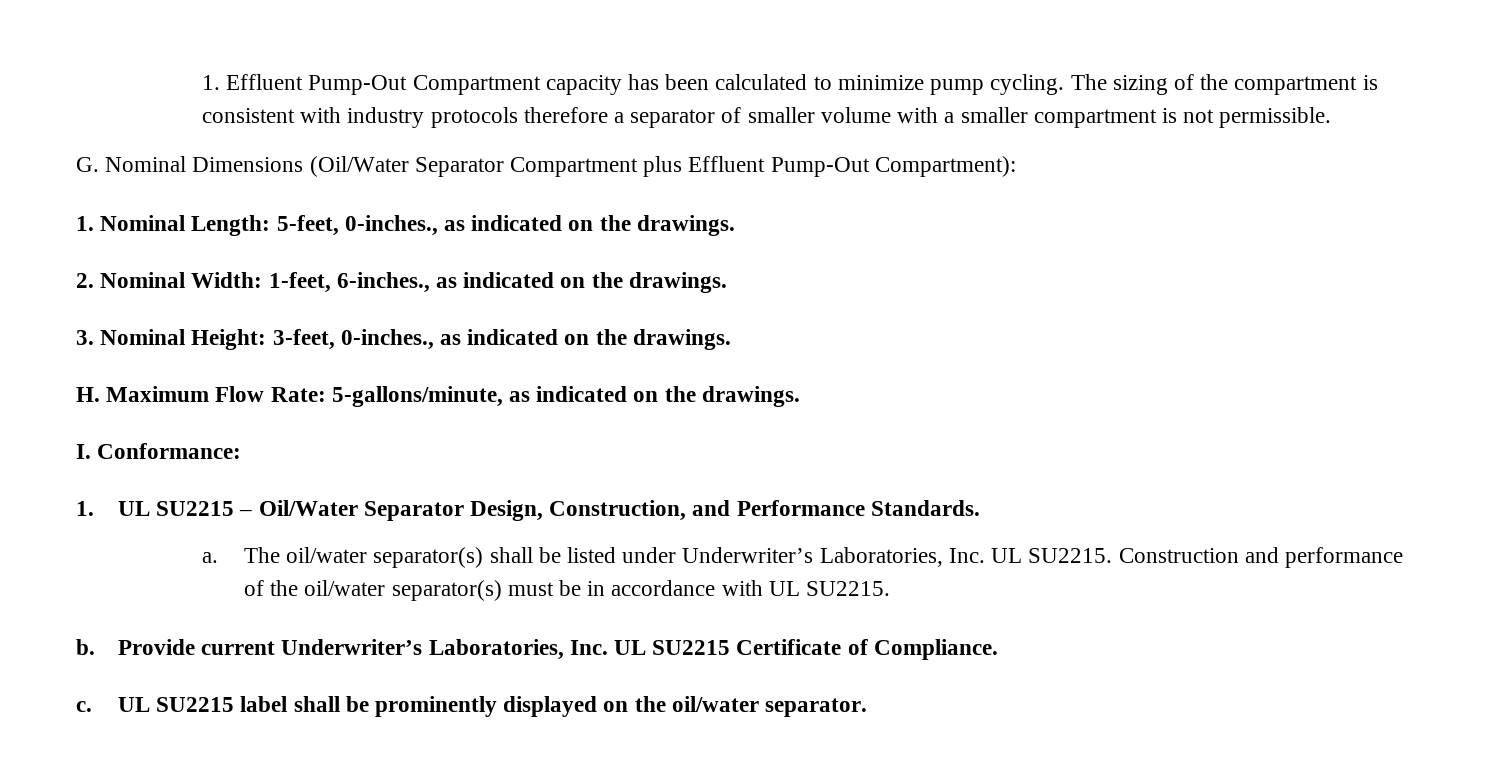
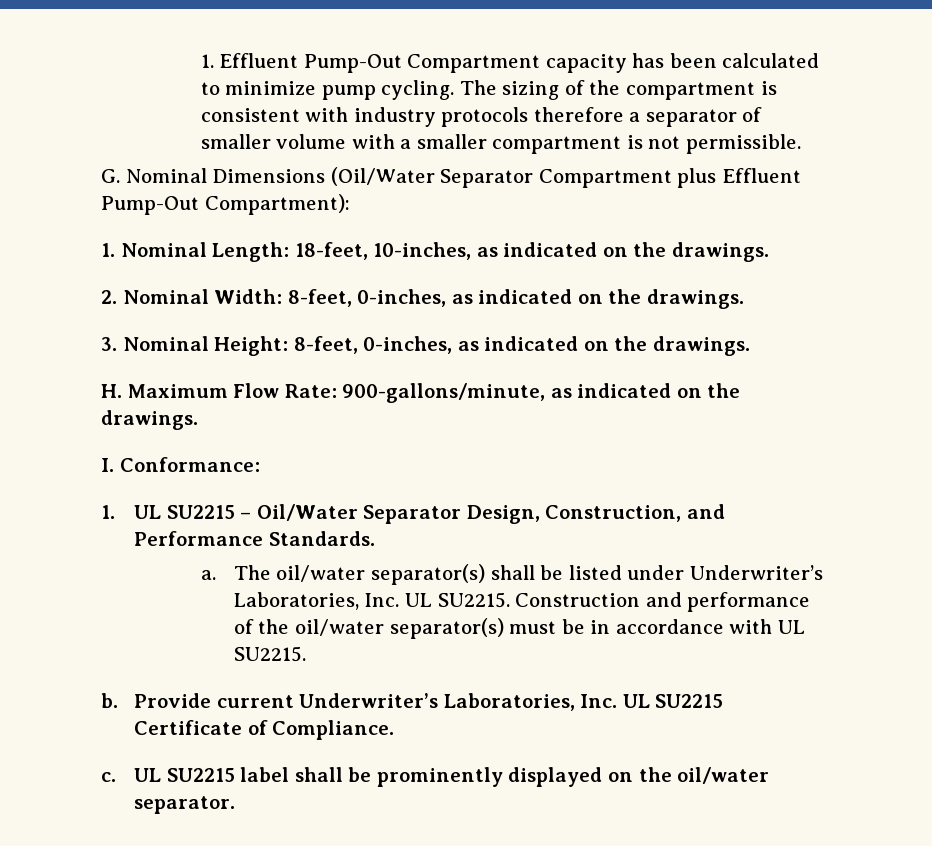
- 1. Nominal Length: 5-feet, 0-inches., as indicated on the drawings.
+ 1. Nominal Length: 18-feet, 10-inches, as indicated on the drawings.
- 2. Nominal Width: 1-feet, 6-inches., as indicated on the drawings.
+ 2. Nominal Width: 8-feet, 0-inches, as indicated on the drawings.
- 3. Nominal Height: 3-feet, 0-inches., as indicated on the drawings.
+ 3. Nominal Height: 8-feet, 0-inches, as indicated on the drawings.
- H. Maximum Flow Rate: 5-gallons/minute, as indicated on the drawings.
+ H. Maximum Flow Rate: 900-gallons/minute, as indicated on the drawings.

